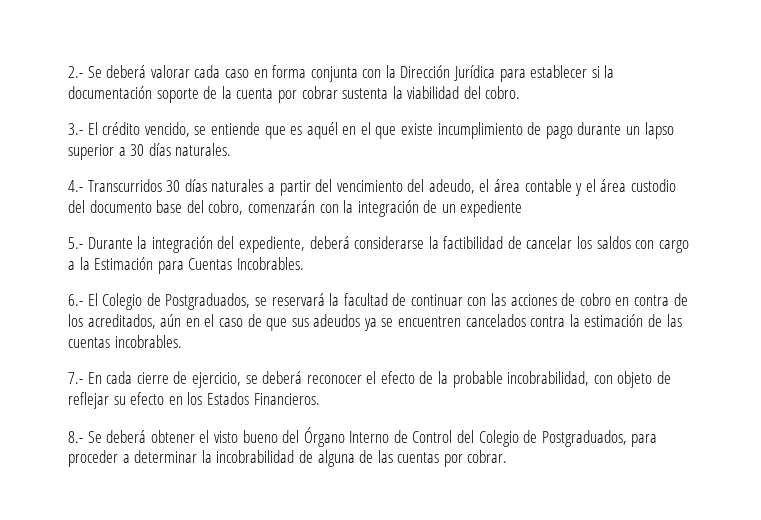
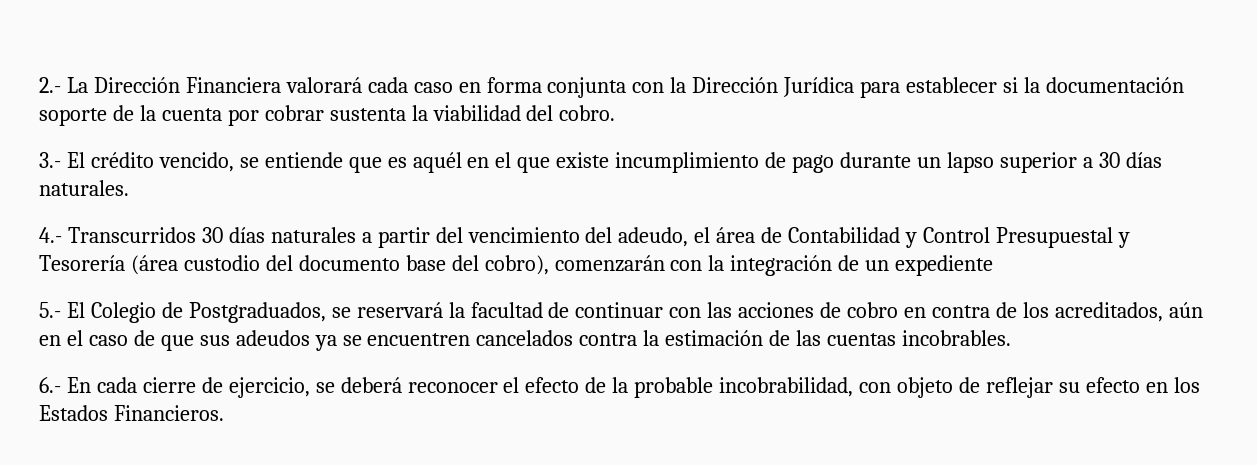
- 2.- Se deberá valorar cada caso en forma conjunta con la Dirección Jurídica para establecer si la documentación soporte de la cuenta por cobrar sustenta la viabilidad del cobro.
+ 2.- La Dirección Financiera valorará cada caso en forma conjunta con la Dirección Jurídica para establecer si la documentación soporte de la cuenta por cobrar sustenta la viabilidad del cobro.
- 4.- Transcurridos 30 días naturales a partir del vencimiento del adeudo, el área contable y el área custodio del documento base del cobro, comenzarán con la integración de un expediente
+ 4.- Transcurridos 30 días naturales a partir del vencimiento del adeudo, el área de Contabilidad y Control Presupuestal y Tesorería (área custodio del documento base del cobro), comenzarán con la integración de un expediente
- 5.- Durante la integración del expediente, deberá considerarse la factibilidad de cancelar los saldos con cargo a la Estimación para Cuentas Incobrables.
- 6.- El Colegio de Postgraduados, se reservará la facultad de continuar con las acciones de cobro en contra de los acreditados, aún en el caso de que sus adeudos ya se encuentren cancelados contra la estimación de las cuentas incobrables.
+ 5.- El Colegio de Postgraduados, se reservará la facultad de continuar con las acciones de cobro en contra de los acreditados, aún en el caso de que sus adeudos ya se encuentren cancelados contra la estimación de las cuentas incobrables.
- 7.- En cada cierre de ejercicio, se deberá reconocer el efecto de la probable incobrabilidad, con objeto de reflejar su efecto en los Estados Financieros.
+ 6.- En cada cierre de ejercicio, se deberá reconocer el efecto de la probable incobrabilidad, con objeto de reflejar su efecto en los Estados Financieros.
- 8.- Se deberá obtener el visto bueno del Órgano Interno de Control del Colegio de Postgraduados, para proceder a determinar la incobrabilidad de alguna de las cuentas por cobrar.

